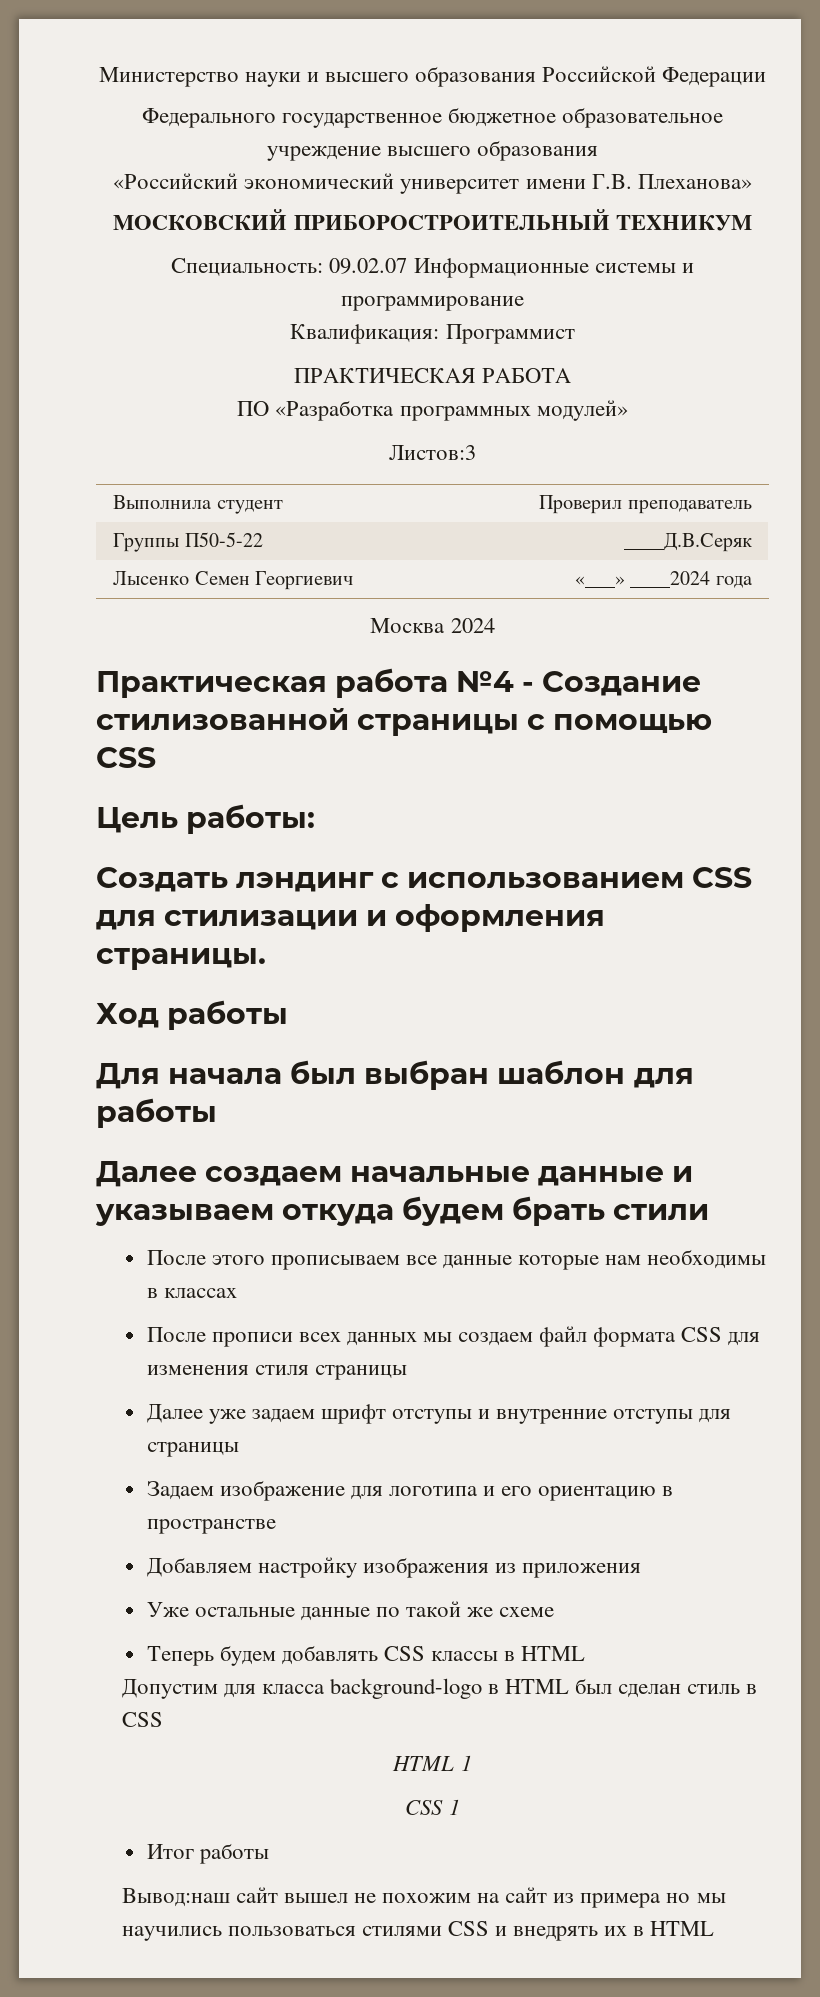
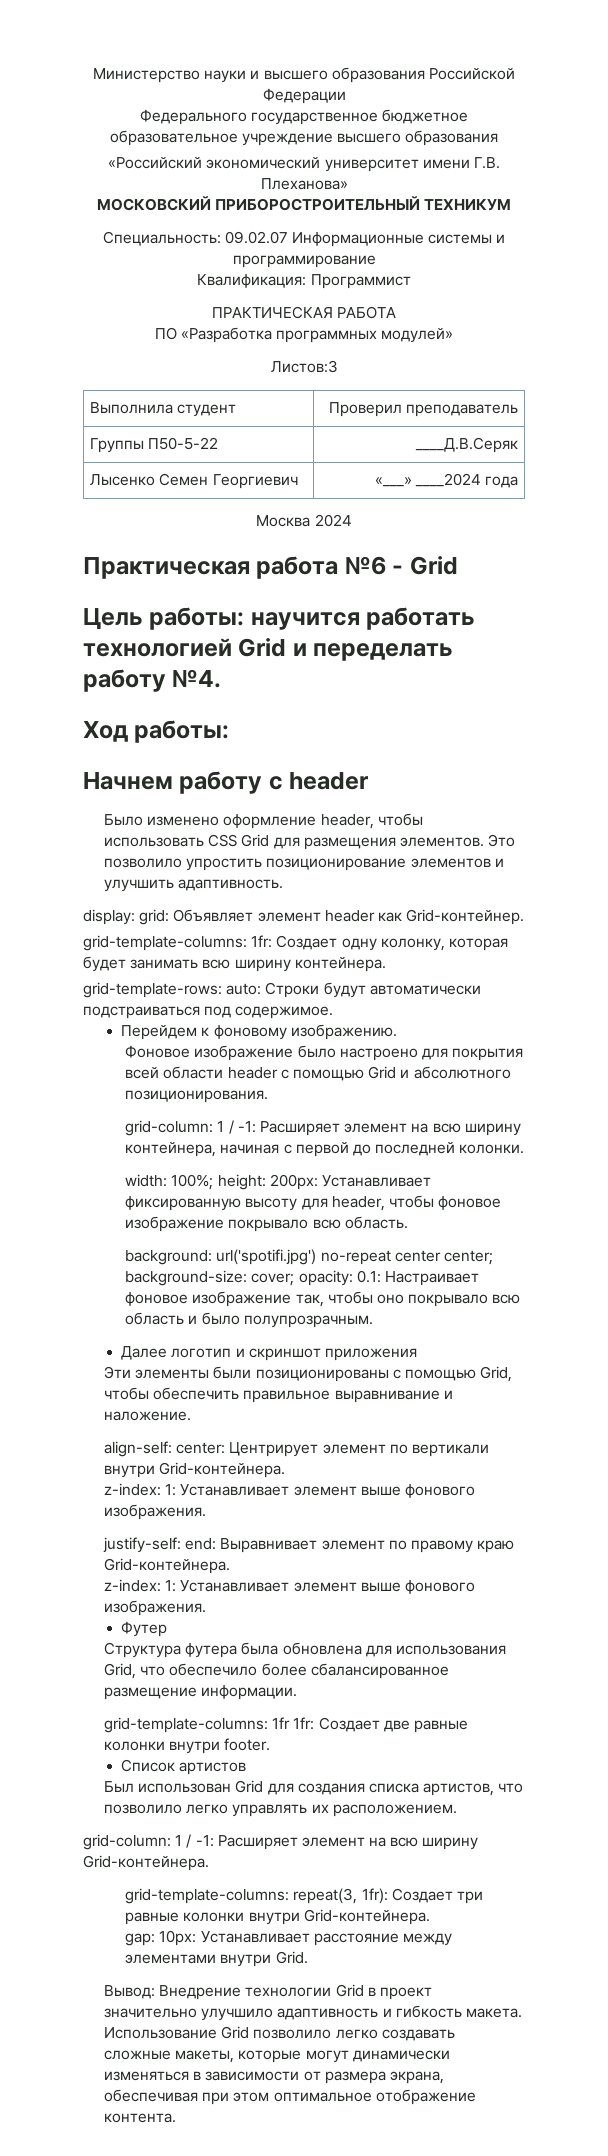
- Практическая работа №4 - Создание стилизованной страницы с помощью CSS
- Цель работы:
- Создать лэндинг с использованием CSS для стилизации и оформления страницы.
- Ход работы
- Для начала был выбран шаблон для работы
- Далее создаем начальные данные и указываем откуда будем брать стили
- После этого прописываем все данные которые нам необходимы в классах
- После прописи всех данных мы создаем файл формата CSS для изменения стиля страницы
- Далее уже задаем шрифт отступы и внутренние отступы для страницы
- Задаем изображение для логотипа и его ориентацию в пространстве
- Добавляем настройку изображения из приложения
- Уже остальные данные по такой же схеме
- Теперь будем добавлять CSS классы в HTML
- Допустим для класса background-logo в HTML был сделан стиль в CSS
- HTML 1
- CSS 1
- Итог работы
- Вывод:наш сайт вышел не похожим на сайт из примера но мы научились пользоваться стилями CSS и внедрять их в HTML
+ Практическая работа №6 - Grid
+ Цель работы: научится работать технологией Grid и переделать работу №4.
+ Ход работы:
+ Начнем работу с header
+ Было изменено оформление header, чтобы использовать CSS Grid для размещения элементов. Это позволило упростить позиционирование элементов и улучшить адаптивность.
+ display: grid: Объявляет элемент header как Grid-контейнер.
+ grid-template-columns: 1fr: Создает одну колонку, которая будет занимать всю ширину контейнера.
+ grid-template-rows: auto: Строки будут автоматически подстраиваться под содержимое.
+ Перейдем к фоновому изображению.
+ Фоновое изображение было настроено для покрытия всей области header с помощью Grid и абсолютного позиционирования.
+ grid-column: 1 / -1: Расширяет элемент на всю ширину контейнера, начиная с первой до последней колонки.
+ width: 100%; height: 200px: Устанавливает фиксированную высоту для header, чтобы фоновое изображение покрывало всю область.
+ background: url('spotifi.jpg') no-repeat center center; background-size: cover; opacity: 0.1: Настраивает фоновое изображение так, чтобы оно покрывало всю область и было полупрозрачным.
+ Далее логотип и скриншот приложения
+ Эти элементы были позиционированы с помощью Grid, чтобы обеспечить правильное выравнивание и наложение.
+ align-self: center: Центрирует элемент по вертикали внутри Grid-контейнера.
+ z-index: 1: Устанавливает элемент выше фонового изображения.
+ justify-self: end: Выравнивает элемент по правому краю Grid-контейнера.
+ z-index: 1: Устанавливает элемент выше фонового изображения.
+ Футер
+ Структура футера была обновлена для использования Grid, что обеспечило более сбалансированное размещение информации.
+ grid-template-columns: 1fr 1fr: Создает две равные колонки внутри footer.
+ Список артистов
+ Был использован Grid для создания списка артистов, что позволило легко управлять их расположением.
+ grid-column: 1 / -1: Расширяет элемент на всю ширину Grid-контейнера.
+ grid-template-columns: repeat(3, 1fr): Создает три равные колонки внутри Grid-контейнера.
+ gap: 10px: Устанавливает расстояние между элементами внутри Grid.
+ Вывод: Внедрение технологии Grid в проект значительно улучшило адаптивность и гибкость макета. Использование Grid позволило легко создавать сложные макеты, которые могут динамически изменяться в зависимости от размера экрана, обеспечивая при этом оптимальное отображение контента.

